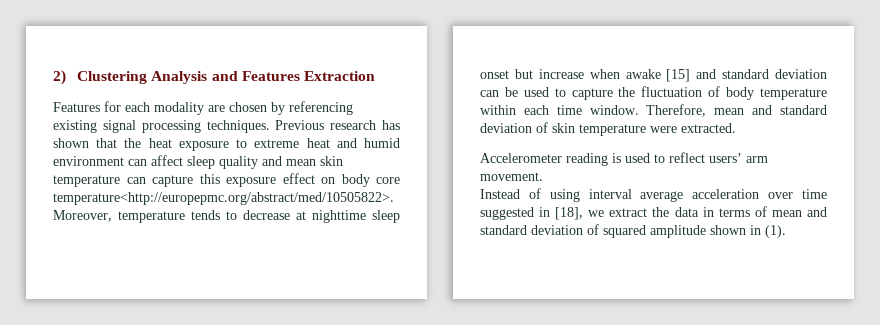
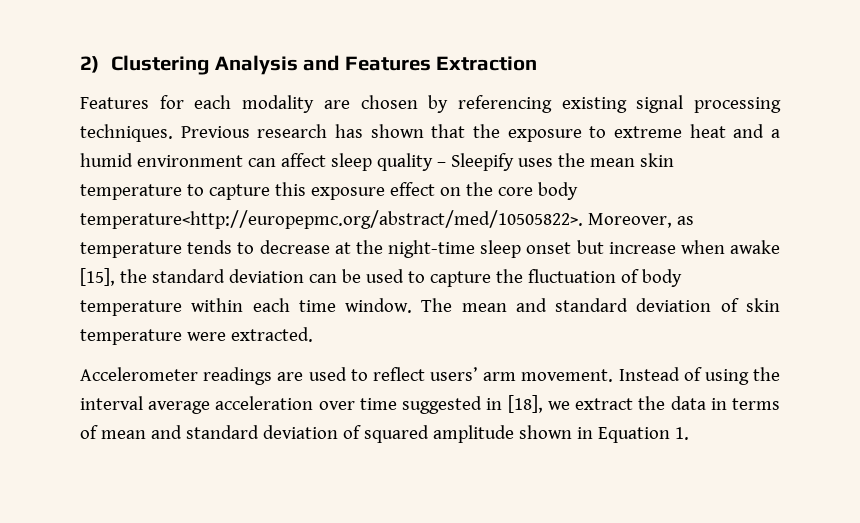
- Previous research has shown that the heat exposure to extreme heat and humid environment can affect sleep quality and mean skin temperature can capture this exposure effect on body core temperature<http://europepmc.org/abstract/med/10505822>. Moreover, temperature tends to decrease at nighttime sleep onset but increase when awake [15] and standard deviation can be used to capture the fluctuation of body temperature within each time window.
+ Previous research has shown that the exposure to extreme heat and a humid environment can affect sleep quality – Sleepify uses the mean skin temperature to capture this exposure effect on the core body temperature<http://europepmc.org/abstract/med/10505822>. Moreover, as temperature tends to decrease at the night-time sleep onset but increase when awake [15], the standard deviation can be used to capture the fluctuation of body temperature within each time window.
- Therefore, mean and standard deviation of skin temperature were extracted.
+ The mean and standard deviation of skin temperature were extracted.
- Accelerometer reading is used to reflect users’ arm movement.
- Instead of using interval average acceleration over time suggested in [18], we extract the data in terms of mean and standard deviation of squared amplitude shown in (1).
+ Accelerometer readings are used to reflect users’ arm movement. Instead of using the interval average acceleration over time suggested in [18], we extract the data in terms of mean and standard deviation of squared amplitude shown in Equation 1.

